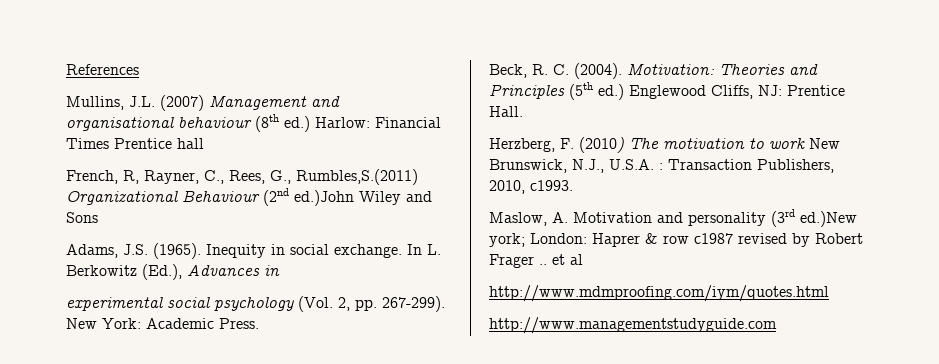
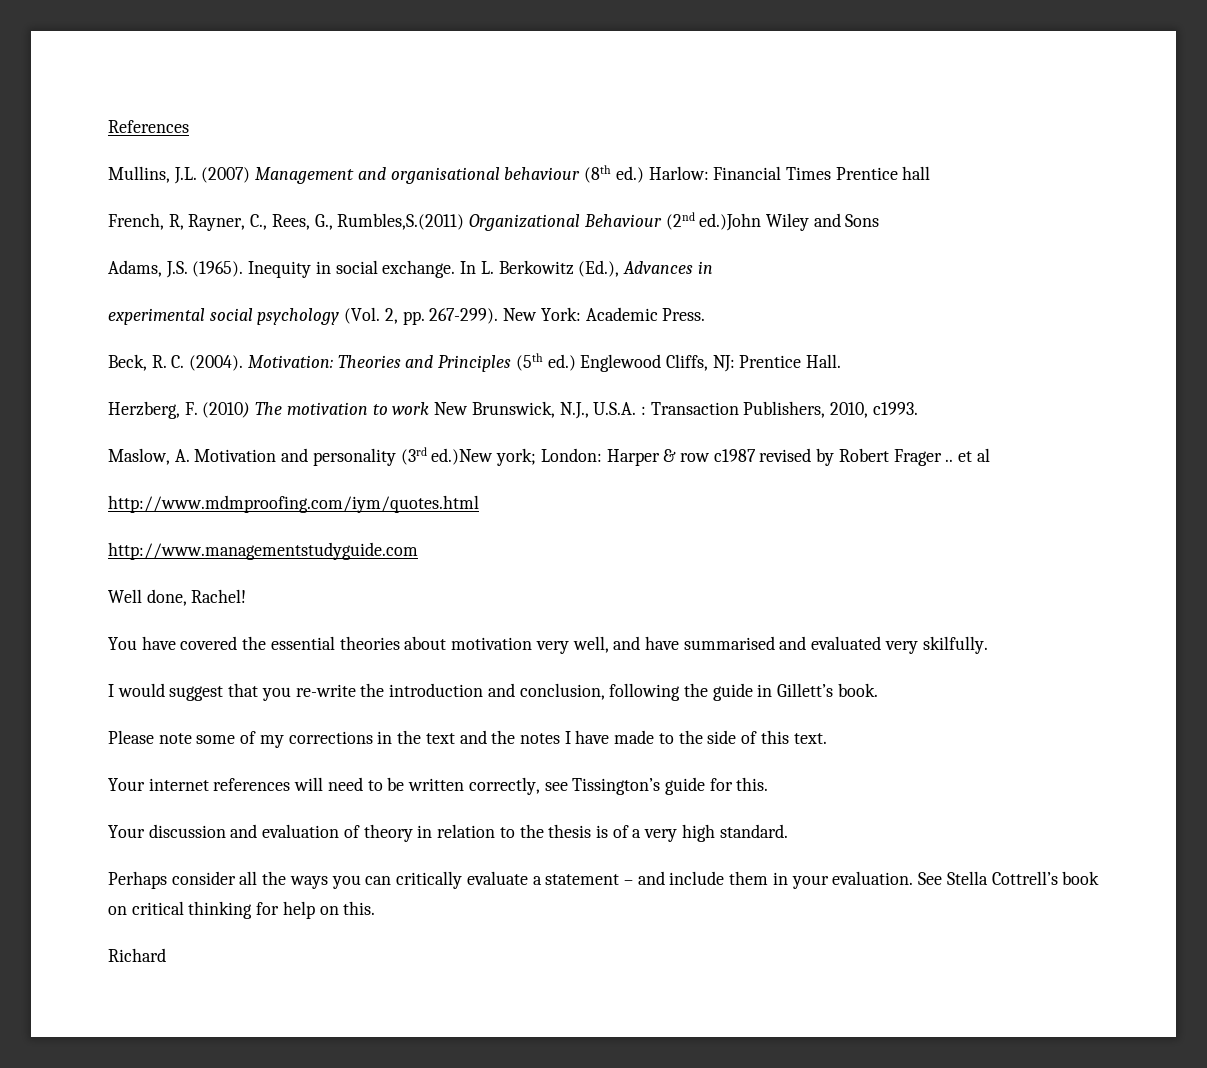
- Maslow, A. Motivation and personality (3rd ed.)New york; London: Haprer & row c1987 revised by Robert Frager .. et al
+ Maslow, A. Motivation and personality (3rd ed.)New york; London: Harper & row c1987 revised by Robert Frager .. et al
+ Well done, Rachel!
+ You have covered the essential theories about motivation very well, and have summarised and evaluated very skilfully.
+ I would suggest that you re-write the introduction and conclusion, following the guide in Gillett’s book.
+ Please note some of my corrections in the text and the notes I have made to the side of this text.
+ Your internet references will need to be written correctly, see Tissington’s guide for this.
+ Your discussion and evaluation of theory in relation to the thesis is of a very high standard.
+ Perhaps consider all the ways you can critically evaluate a statement – and include them in your evaluation. See Stella Cottrell’s book on critical thinking for help on this.
+ Richard

